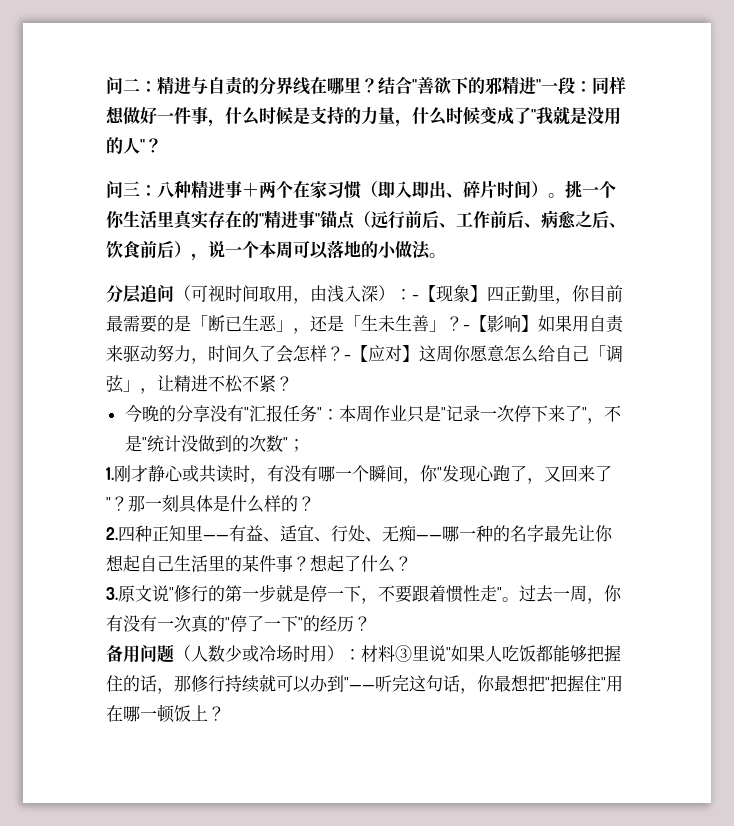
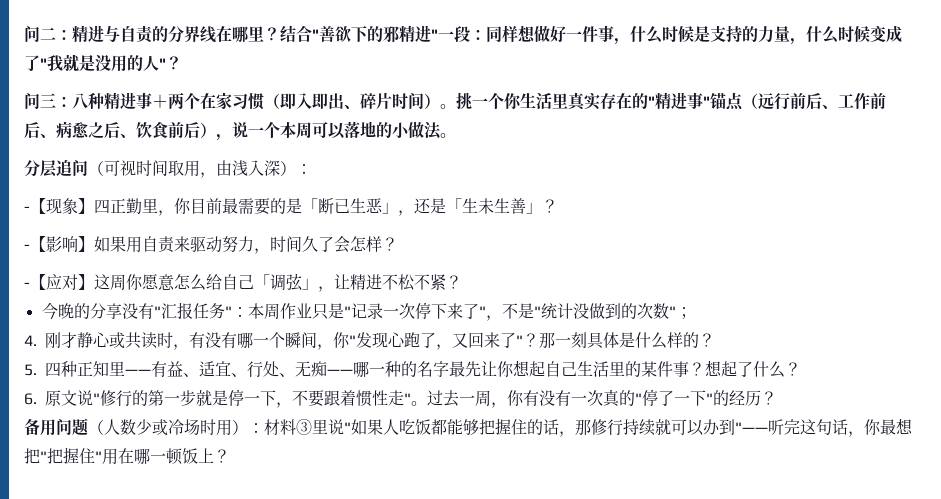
- 分层追问（可视时间取用，由浅入深）：-【现象】四正勤里，你目前最需要的是「断已生恶」，还是「生未生善」？-【影响】如果用自责来驱动努力，时间久了会怎样？-【应对】这周你愿意怎么给自己「调弦」，让精进不松不紧？
+ 分层追问（可视时间取用，由浅入深）：
+ -【现象】四正勤里，你目前最需要的是「断已生恶」，还是「生未生善」？
+ -【影响】如果用自责来驱动努力，时间久了会怎样？
+ -【应对】这周你愿意怎么给自己「调弦」，让精进不松不紧？
- 1.刚才静心或共读时，有没有哪一个瞬间，你"发现心跑了，又回来了"？
+ 4.刚才静心或共读时，有没有哪一个瞬间，你"发现心跑了，又回来了"？
- 2.四种正知里——有益、适宜、行处、无痴——哪一种的名字最先让你想起自己生活里的某件事？
+ 5.四种正知里——有益、适宜、行处、无痴——哪一种的名字最先让你想起自己生活里的某件事？
- 3.原文说"修行的第一步就是停一下，不要跟着惯性走"。
+ 6.原文说"修行的第一步就是停一下，不要跟着惯性走"。

